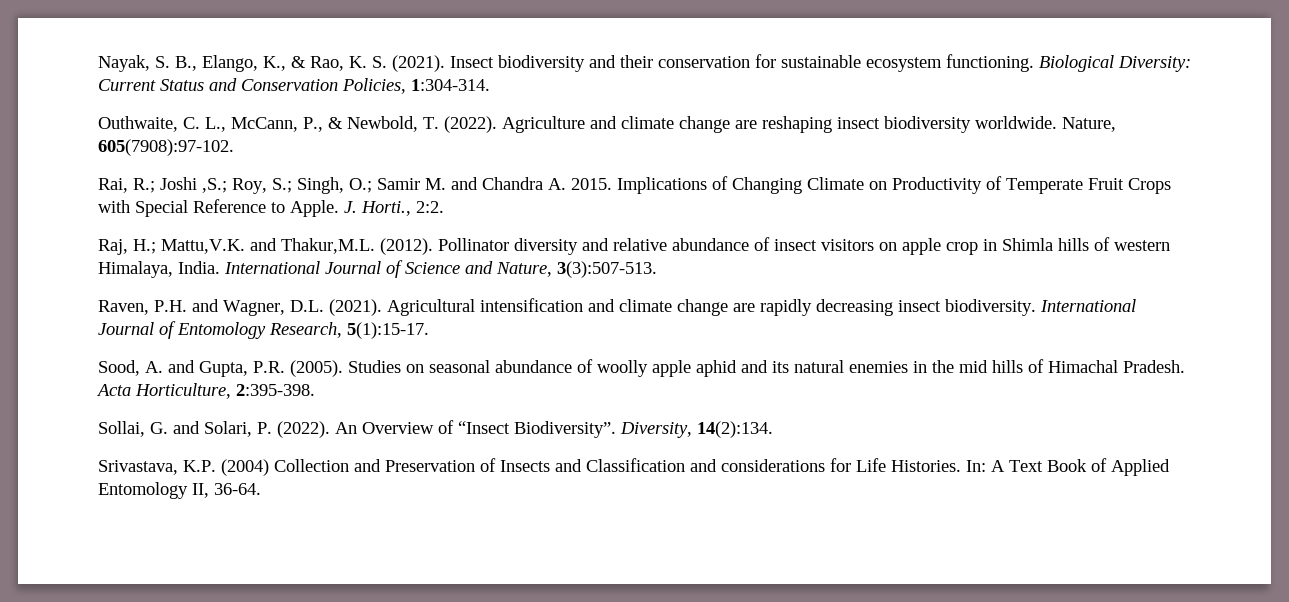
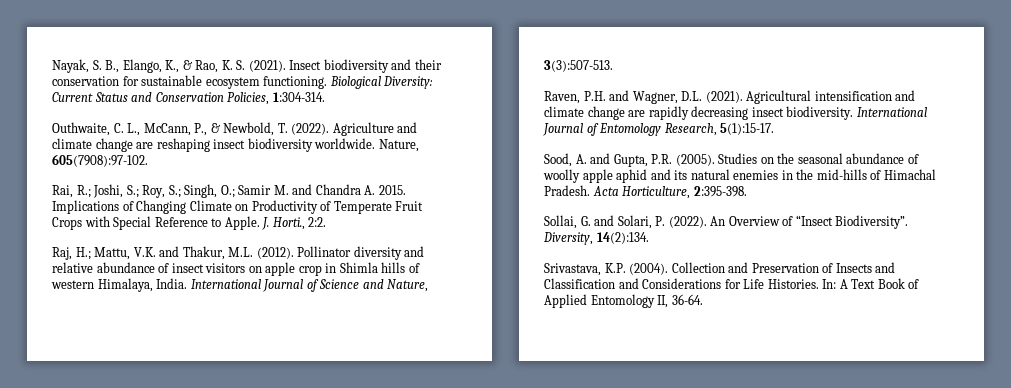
- Rai, R.; Joshi ,S.; Roy, S.; Singh, O.; Samir M. and Chandra A. 2015.
+ Rai, R.; Joshi, S.; Roy, S.; Singh, O.; Samir M. and Chandra A. 2015.
- Raj, H.; Mattu,V.K. and Thakur,M.L. (2012).
+ Raj, H.; Mattu, V.K. and Thakur, M.L. (2012).
- Studies on seasonal abundance of woolly apple aphid and its natural enemies in the mid hills of Himachal Pradesh.
+ Studies on the seasonal abundance of woolly apple aphid and its natural enemies in the mid-hills of Himachal Pradesh.
- Srivastava, K.P. (2004) Collection and Preservation of Insects and Classification and considerations for Life Histories.
+ Srivastava, K.P. (2004). Collection and Preservation of Insects and Classification and Considerations for Life Histories.

